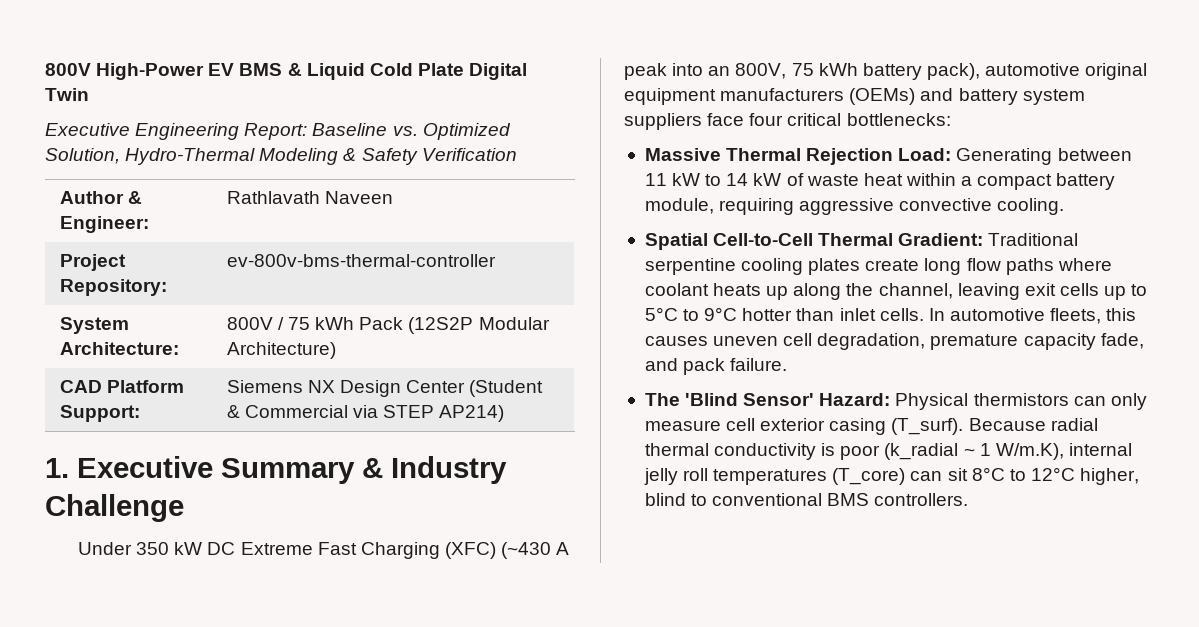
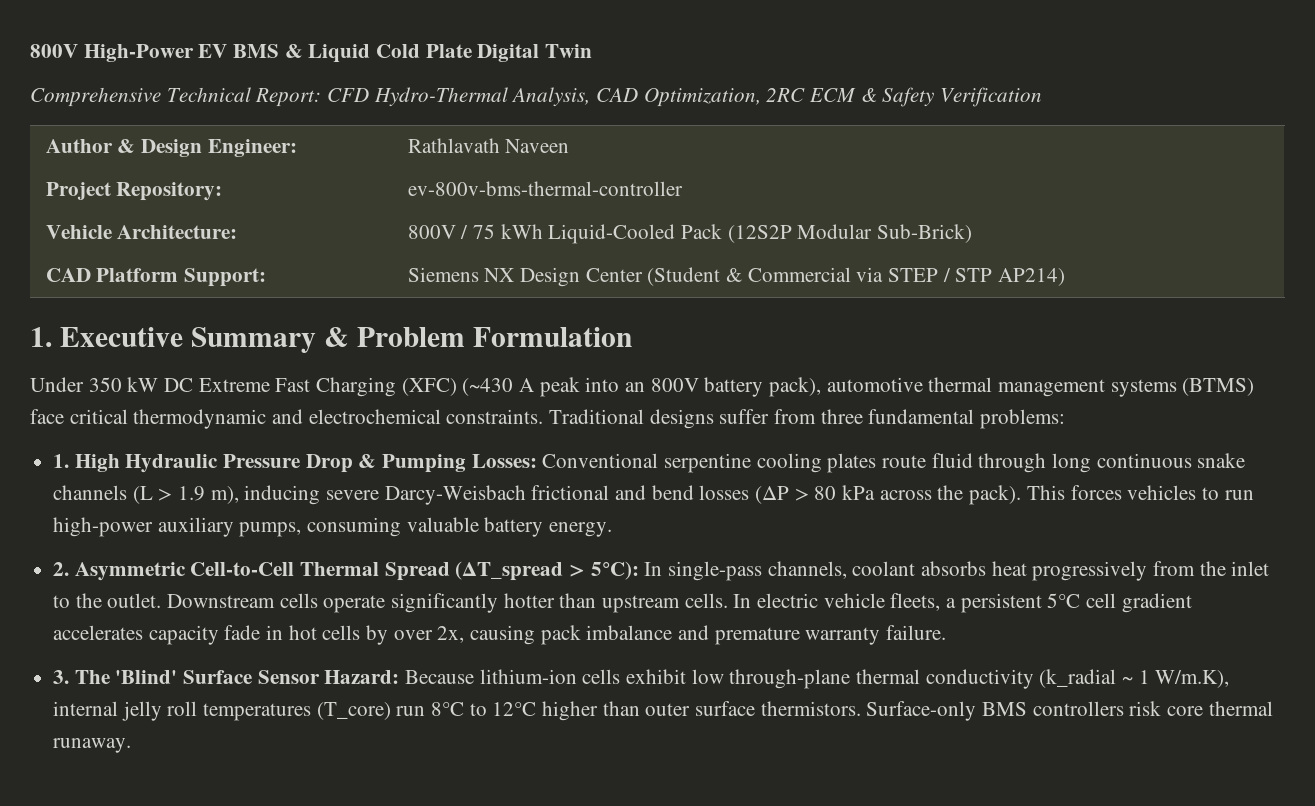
- Executive Engineering Report: Baseline vs. Optimized Solution, Hydro-Thermal Modeling & Safety Verification
+ Comprehensive Technical Report: CFD Hydro-Thermal Analysis, CAD Optimization, 2RC ECM & Safety Verification
- Author & Engineer: | Rathlavath Naveen
+ Author & Design Engineer: | Rathlavath Naveen
- System Architecture: | 800V / 75 kWh Pack (12S2P Modular Architecture)
+ Vehicle Architecture: | 800V / 75 kWh Liquid-Cooled Pack (12S2P Modular Sub-Brick)
- CAD Platform Support: | Siemens NX Design Center (Student & Commercial via STEP AP214)
+ CAD Platform Support: | Siemens NX Design Center (Student & Commercial via STEP / STP AP214)
- 1. Executive Summary & Industry Challenge
+ 1. Executive Summary & Problem Formulation
- Under 350 kW DC Extreme Fast Charging (XFC) (~430 A peak into an 800V, 75 kWh battery pack), automotive original equipment manufacturers (OEMs) and battery system suppliers face four critical bottlenecks:
- Massive Thermal Rejection Load: Generating between 11 kW to 14 kW of waste heat within a compact battery module, requiring aggressive convective cooling.
- Spatial Cell-to-Cell Thermal Gradient: Traditional serpentine cooling plates create long flow paths where coolant heats up along the channel, leaving exit cells up to 5°C to 9°C hotter than inlet cells.
+ Under 350 kW DC Extreme Fast Charging (XFC) (~430 A peak into an 800V battery pack), automotive thermal management systems (BTMS) face critical thermodynamic and electrochemical constraints. Traditional designs suffer from three fundamental problems:
+ 1. High Hydraulic Pressure Drop & Pumping Losses: Conventional serpentine cooling plates route fluid through long continuous snake channels (L > 1.9 m), inducing severe Darcy-Weisbach frictional and bend losses (ΔP > 80 kPa across the pack). This forces vehicles to run high-power auxiliary pumps, consuming valuable battery energy.
+ 2. Asymmetric Cell-to-Cell Thermal Spread (ΔT_spread > 5°C): In single-pass channels, coolant absorbs heat progressively from the inlet to the outlet. Downstream cells operate significantly hotter than upstream cells.
- In automotive fleets, this causes uneven cell degradation, premature capacity fade, and pack failure.
- The 'Blind Sensor' Hazard: Physical thermistors can only measure cell exterior casing (T_surf). Because radial thermal conductivity is poor (k_radial ~ 1 W/m.K), internal jelly roll temperatures (T_core) can sit 8°C to 12°C higher, blind to conventional BMS controllers.
+ In electric vehicle fleets, a persistent 5°C cell gradient accelerates capacity fade in hot cells by over 2x, causing pack imbalance and premature warranty failure.
+ 3. The 'Blind' Surface Sensor Hazard: Because lithium-ion cells exhibit low through-plane thermal conductivity (k_radial ~ 1 W/m.K), internal jelly roll temperatures (T_core) run 8°C to 12°C higher than outer surface thermistors. Surface-only BMS controllers risk core thermal runaway.

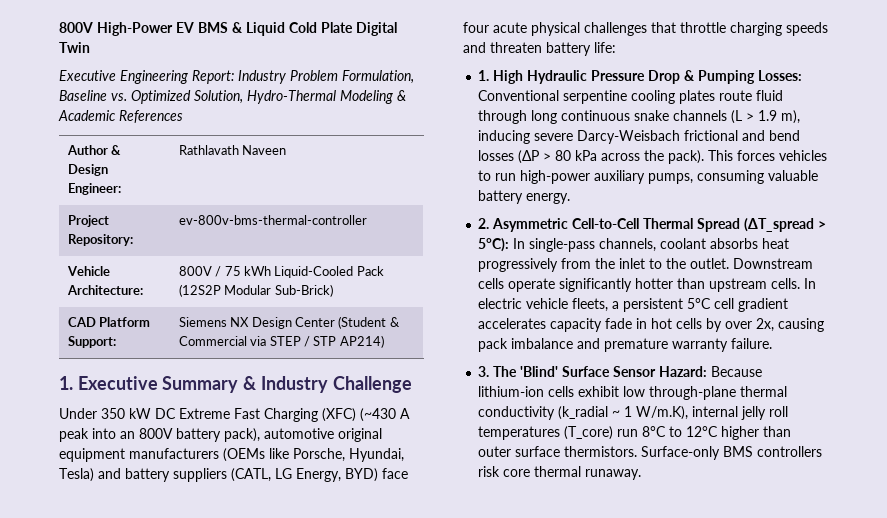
- Comprehensive Technical Report: CFD Hydro-Thermal Analysis, CAD Optimization, 2RC ECM & Safety Verification
+ Executive Engineering Report: Industry Problem Formulation, Baseline vs. Optimized Solution, Hydro-Thermal Modeling & Academic References
- 1. Executive Summary & Problem Formulation
+ 1. Executive Summary & Industry Challenge
- Under 350 kW DC Extreme Fast Charging (XFC) (~430 A peak into an 800V battery pack), automotive thermal management systems (BTMS) face critical thermodynamic and electrochemical constraints. Traditional designs suffer from three fundamental problems:
+ Under 350 kW DC Extreme Fast Charging (XFC) (~430 A peak into an 800V battery pack), automotive original equipment manufacturers (OEMs like Porsche, Hyundai, Tesla) and battery suppliers (CATL, LG Energy, BYD) face four acute physical challenges that throttle charging speeds and threaten battery life:

